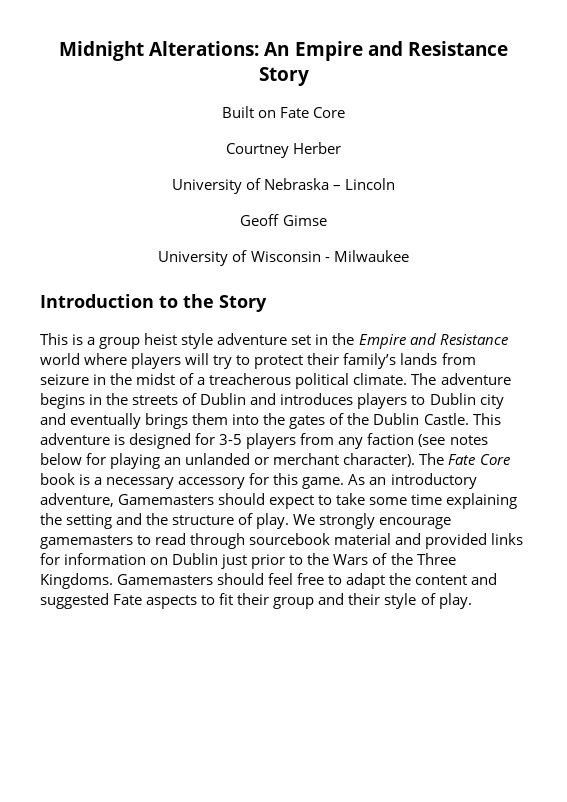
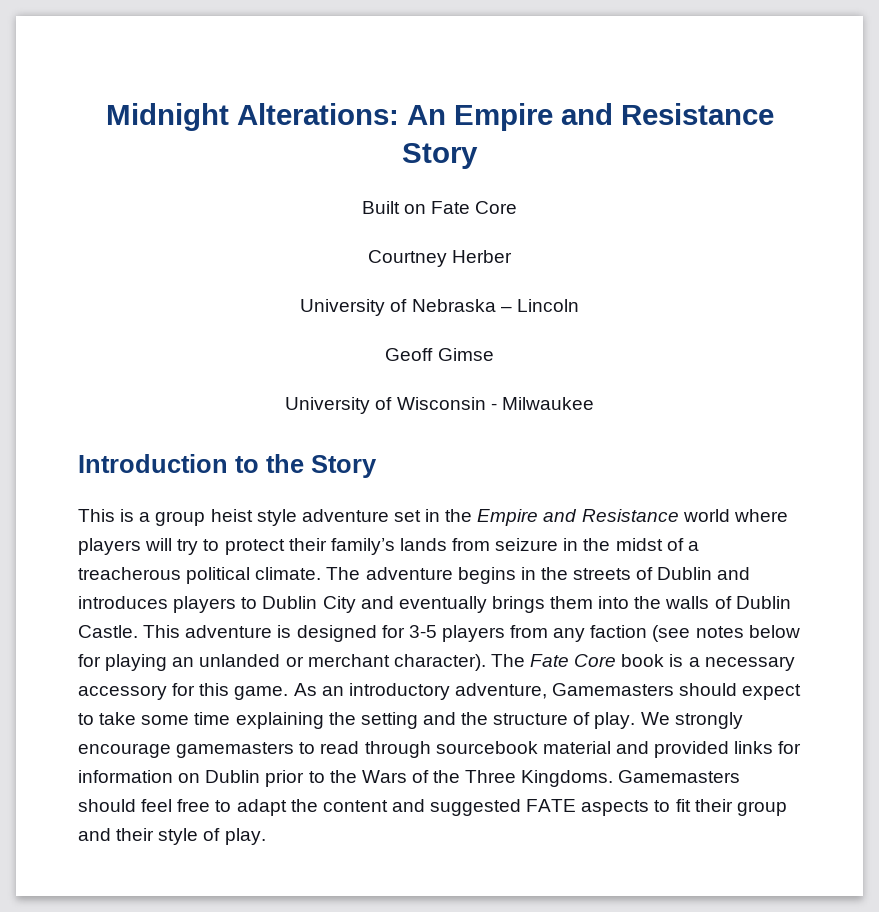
- The adventure begins in the streets of Dublin and introduces players to Dublin city and eventually brings them into the gates of the Dublin Castle.
+ The adventure begins in the streets of Dublin and introduces players to Dublin City and eventually brings them into the walls of Dublin Castle.
- We strongly encourage gamemasters to read through sourcebook material and provided links for information on Dublin just prior to the Wars of the Three Kingdoms.
+ We strongly encourage gamemasters to read through sourcebook material and provided links for information on Dublin prior to the Wars of the Three Kingdoms.
- Gamemasters should feel free to adapt the content and suggested Fate aspects to fit their group and their style of play.
+ Gamemasters should feel free to adapt the content and suggested FATE aspects to fit their group and their style of play.

